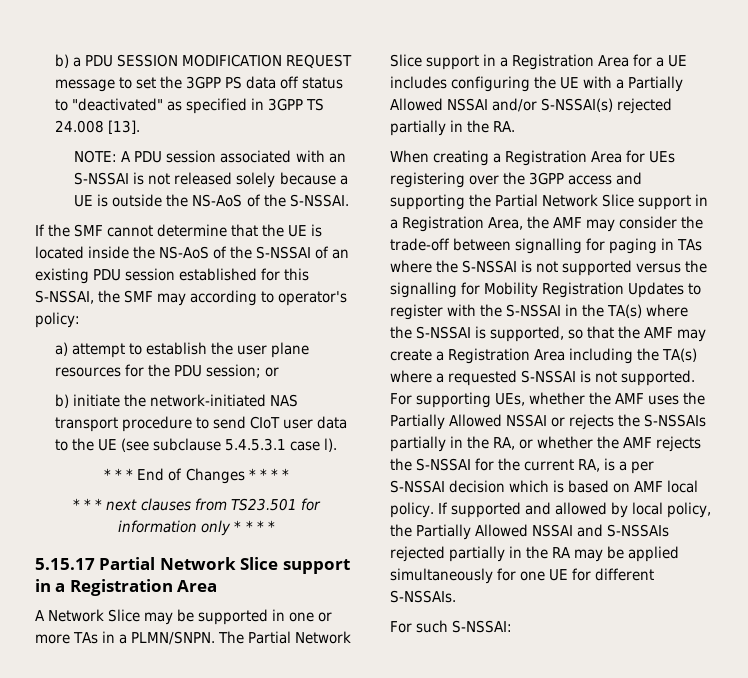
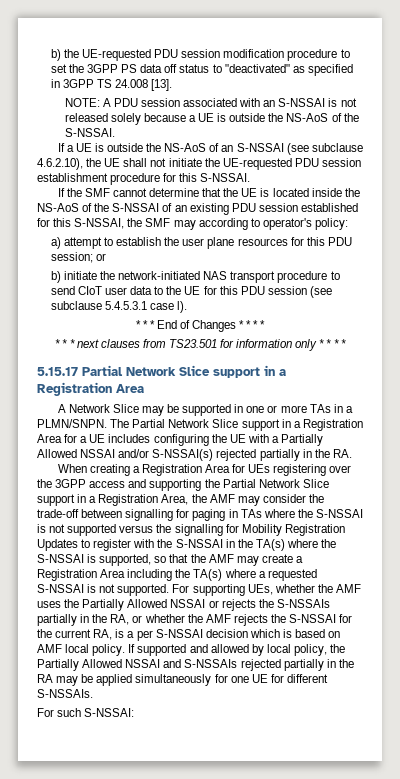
- b) a PDU SESSION MODIFICATION REQUEST message to set the 3GPP PS data off status to "deactivated" as specified in 3GPP TS 24.008 [13].
+ b) the UE-requested PDU session modification procedure to set the 3GPP PS data off status to "deactivated" as specified in 3GPP TS 24.008 [13].
+ If a UE is outside the NS-AoS of an S-NSSAI (see subclause 4.6.2.10), the UE shall not initiate the UE-requested PDU session establishment procedure for this S-NSSAI.
- a) attempt to establish the user plane resources for the PDU session; or
+ a) attempt to establish the user plane resources for this PDU session; or
- b) initiate the network-initiated NAS transport procedure to send CIoT user data to the UE (see subclause 5.4.5.3.1 case l).
+ b) initiate the network-initiated NAS transport procedure to send CIoT user data to the UE for this PDU session (see subclause 5.4.5.3.1 case l).

